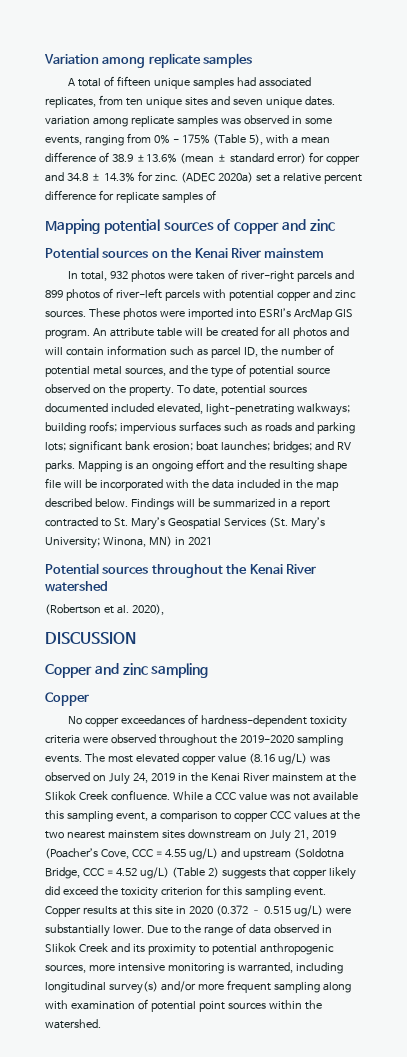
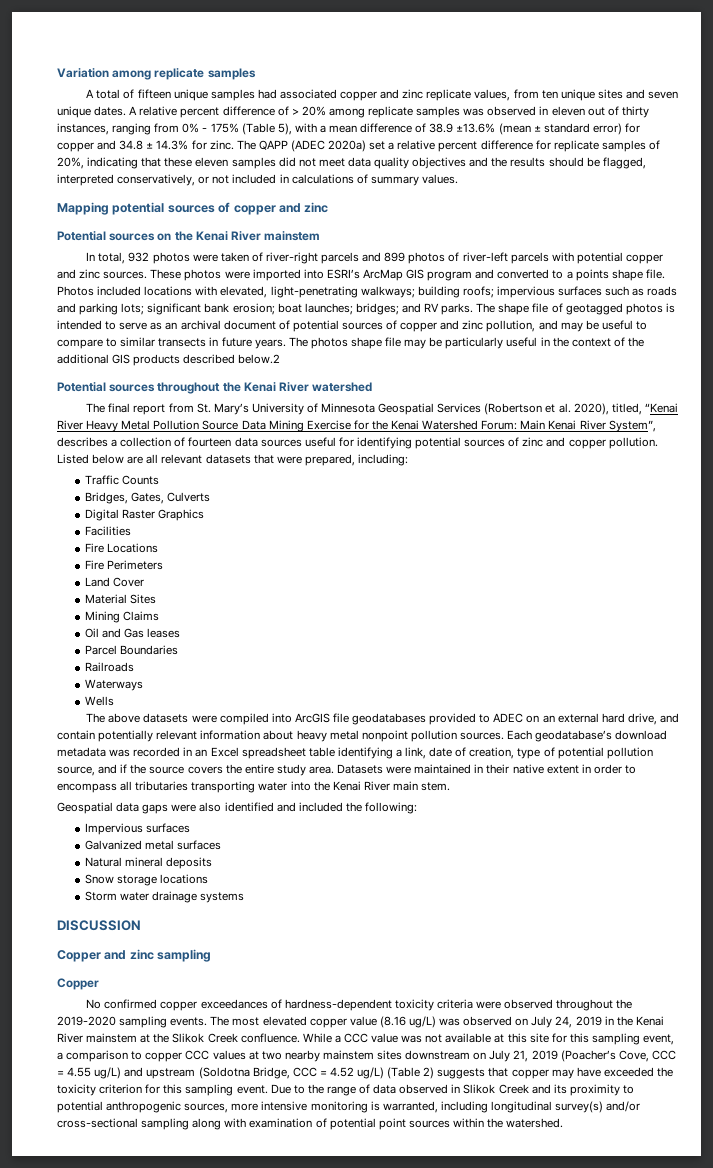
- A total of fifteen unique samples had associated replicates, from ten unique sites and seven unique dates. variation among replicate samples was observed in some events, ranging from 0% - 175% (Table 5), with a mean difference of 38.9 ±13.6% (mean ± standard error) for copper and 34.8 ± 14.3% for zinc.
+ A total of fifteen unique samples had associated copper and zinc replicate values, from ten unique sites and seven unique dates. A relative percent difference of > 20% among replicate samples was observed in eleven out of thirty instances, ranging from 0% - 175% (Table 5), with a mean difference of 38.9 ±13.6% (mean ± standard error) for copper and 34.8 ± 14.3% for zinc.
- (ADEC 2020a) set a relative percent difference for replicate samples of
+ The QAPP (ADEC 2020a) set a relative percent difference for replicate samples of 20%, indicating that these eleven samples did not meet data quality objectives and the results should be flagged, interpreted conservatively, or not included in calculations of summary values.
- These photos were imported into ESRI’s ArcMap GIS program. An attribute table will be created for all photos and will contain information such as parcel ID, the number of potential metal sources, and the type of potential source observed on the property. To date, potential sources documented included elevated, light-penetrating walkways; building roofs; impervious surfaces such as roads and parking lots; significant bank erosion; boat launches; bridges; and RV parks.
+ These photos were imported into ESRI’s ArcMap GIS program and converted to a points shape file. Photos included locations with elevated, light-penetrating walkways; building roofs; impervious surfaces such as roads and parking lots; significant bank erosion; boat launches; bridges; and RV parks.
- Mapping is an ongoing effort and the resulting shape file will be incorporated with the data included in the map described below. Findings will be summarized in a report contracted to St. Mary’s Geospatial Services (St. Mary’s University; Winona, MN) in 2021
+ The shape file of geotagged photos is intended to serve as an archival document of potential sources of copper and zinc pollution, and may be useful to compare to similar transects in future years. The photos shape file may be particularly useful in the context of the additional GIS products described below.2
- (Robertson et al. 2020),
+ The final report from St. Mary’s University of Minnesota Geospatial Services (Robertson et al. 2020), titled, “Kenai River Heavy Metal Pollution Source Data Mining Exercise for the Kenai Watershed Forum: Main Kenai River System”, describes a collection of fourteen data sources useful for identifying potential sources of zinc and copper pollution. Listed below are all relevant datasets that were prepared, including:
+ Traffic Counts
+ Bridges, Gates, Culverts
+ Digital Raster Graphics
+ Facilities
+ Fire Locations
+ Fire Perimeters
+ Land Cover
+ Material Sites
+ Mining Claims
+ Oil and Gas leases
+ Parcel Boundaries
+ Railroads
+ Waterways
+ Wells
+ The above datasets were compiled into ArcGIS file geodatabases provided to ADEC on an external hard drive, and contain potentially relevant information about heavy metal nonpoint pollution sources. Each geodatabase’s download metadata was recorded in an Excel spreadsheet table identifying a link, date of creation, type of potential pollution source, and if the source covers the entire study area. Datasets were maintained in their native extent in order to encompass all tributaries transporting water into the Kenai River main stem.
+ Geospatial data gaps were also identified and included the following:
+ Impervious surfaces
+ Galvanized metal surfaces
+ Natural mineral deposits
+ Snow storage locations
+ Storm water drainage systems
- No copper exceedances of hardness-dependent toxicity criteria were observed throughout the 2019-2020 sampling events.
+ No confirmed copper exceedances of hardness-dependent toxicity criteria were observed throughout the 2019-2020 sampling events.
- While a CCC value was not available this sampling event, a comparison to copper CCC values at the two nearest mainstem sites downstream on July 21, 2019 (Poacher’s Cove, CCC = 4.55 ug/L) and upstream (Soldotna Bridge, CCC = 4.52 ug/L) (Table 2) suggests that copper likely did exceed the toxicity criterion for this sampling event.
+ While a CCC value was not available at this site for this sampling event, a comparison to copper CCC values at two nearby mainstem sites downstream on July 21, 2019 (Poacher’s Cove, CCC = 4.55 ug/L) and upstream (Soldotna Bridge, CCC = 4.52 ug/L) (Table 2) suggests that copper may have exceeded the toxicity criterion for this sampling event.
- Copper results at this site in 2020 (0.372 – 0.515 ug/L) were substantially lower.
- Due to the range of data observed in Slikok Creek and its proximity to potential anthropogenic sources, more intensive monitoring is warranted, including longitudinal survey(s) and/or more frequent sampling along with examination of potential point sources within the watershed.
+ Due to the range of data observed in Slikok Creek and its proximity to potential anthropogenic sources, more intensive monitoring is warranted, including longitudinal survey(s) and/or cross-sectional sampling along with examination of potential point sources within the watershed.

